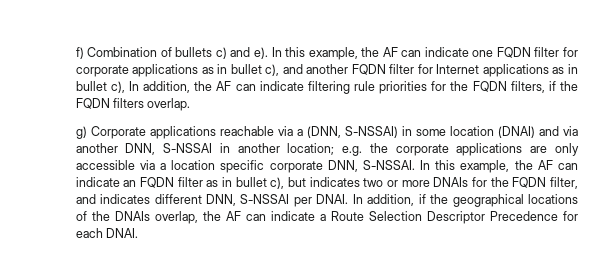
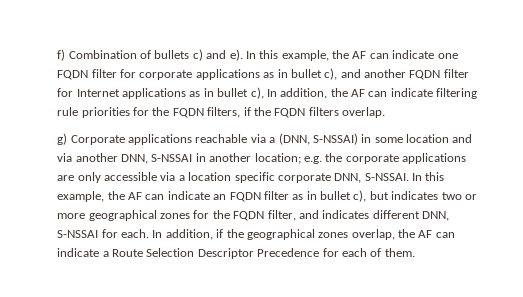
- g) Corporate applications reachable via a (DNN, S-NSSAI) in some location (DNAI) and via another DNN, S-NSSAI in another location; e.g. the corporate applications are only accessible via a location specific corporate DNN, S-NSSAI.
+ g) Corporate applications reachable via a (DNN, S-NSSAI) in some location and via another DNN, S-NSSAI in another location; e.g. the corporate applications are only accessible via a location specific corporate DNN, S-NSSAI.
- In this example, the AF can indicate an FQDN filter as in bullet c), but indicates two or more DNAIs for the FQDN filter, and indicates different DNN, S-NSSAI per DNAI.
+ In this example, the AF can indicate an FQDN filter as in bullet c), but indicates two or more geographical zones for the FQDN filter, and indicates different DNN, S-NSSAI for each.
- In addition, if the geographical locations of the DNAIs overlap, the AF can indicate a Route Selection Descriptor Precedence for each DNAI.
+ In addition, if the geographical zones overlap, the AF can indicate a Route Selection Descriptor Precedence for each of them.

